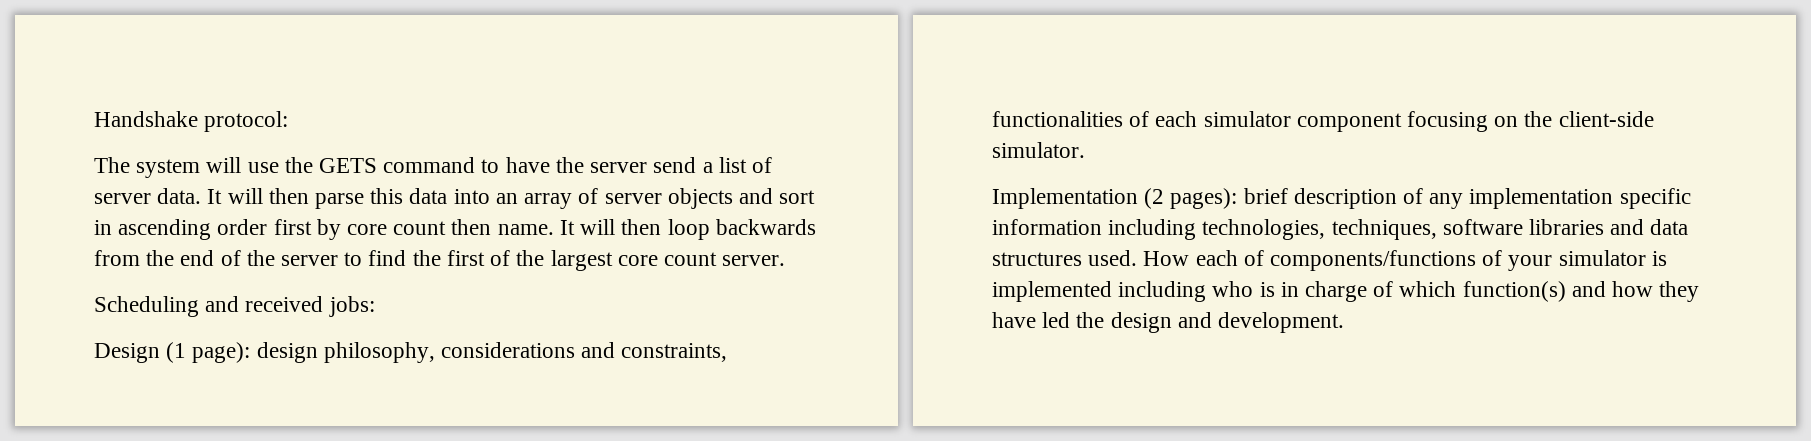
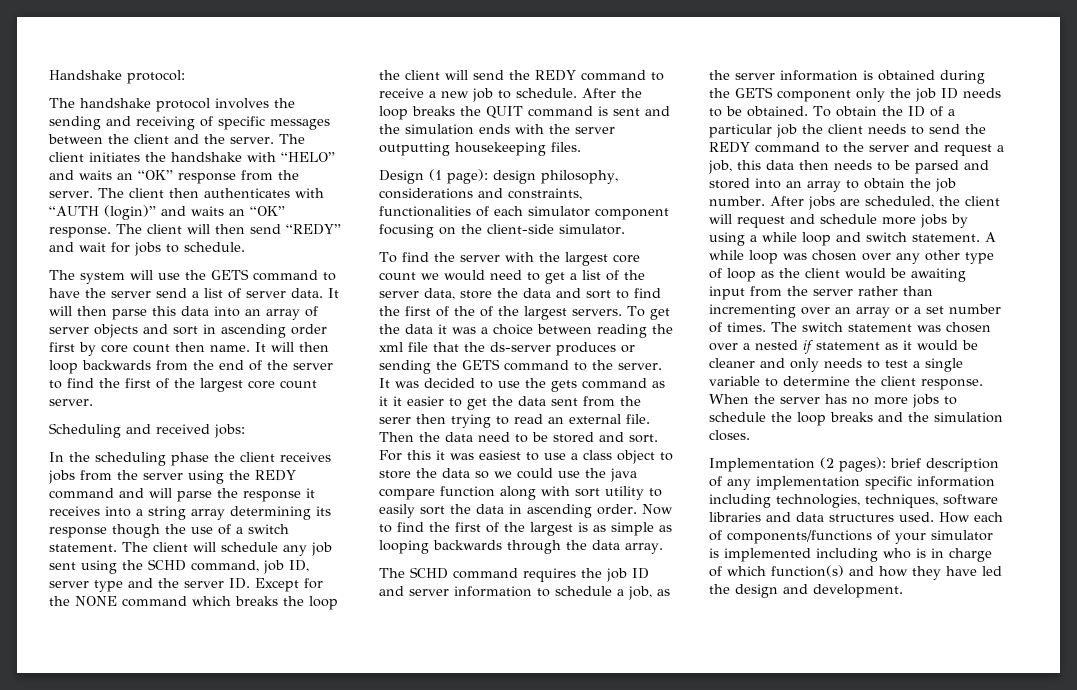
+ The handshake protocol involves the sending and receiving of specific messages between the client and the server. The client initiates the handshake with “HELO” and waits an “OK” response from the server. The client then authenticates with “AUTH (login)” and waits an “OK” response. The client will then send “REDY” and wait for jobs to schedule.
+ In the scheduling phase the client receives jobs from the server using the REDY command and will parse the response it receives into a string array determining its response though the use of a switch statement. The client will schedule any job sent using the SCHD command, job ID, server type and the server ID. Except for the NONE command which breaks the loop the client will send the REDY command to receive a new job to schedule. After the loop breaks the QUIT command is sent and the simulation ends with the server outputting housekeeping files.
+ To find the server with the largest core count we would need to get a list of the server data, store the data and sort to find the first of the of the largest servers. To get the data it was a choice between reading the xml file that the ds-server produces or sending the GETS command to the server. It was decided to use the gets command as it it easier to get the data sent from the serer then trying to read an external file. Then the data need to be stored and sort. For this it was easiest to use a class object to store the data so we could use the java compare function along with sort utility to easily sort the data in ascending order. Now to find the first of the largest is as simple as looping backwards through the data array.
+ The SCHD command requires the job ID and server information to schedule a job, as the server information is obtained during the GETS component only the job ID needs to be obtained. To obtain the ID of a particular job the client needs to send the REDY command to the server and request a job, this data then needs to be parsed and stored into an array to obtain the job number. After jobs are scheduled, the client will request and schedule more jobs by using a while loop and switch statement. A while loop was chosen over any other type of loop as the client would be awaiting input from the server rather than incrementing over an array or a set number of times. The switch statement was chosen over a nested if statement as it would be cleaner and only needs to test a single variable to determine the client response. When the server has no more jobs to schedule the loop breaks and the simulation closes.

